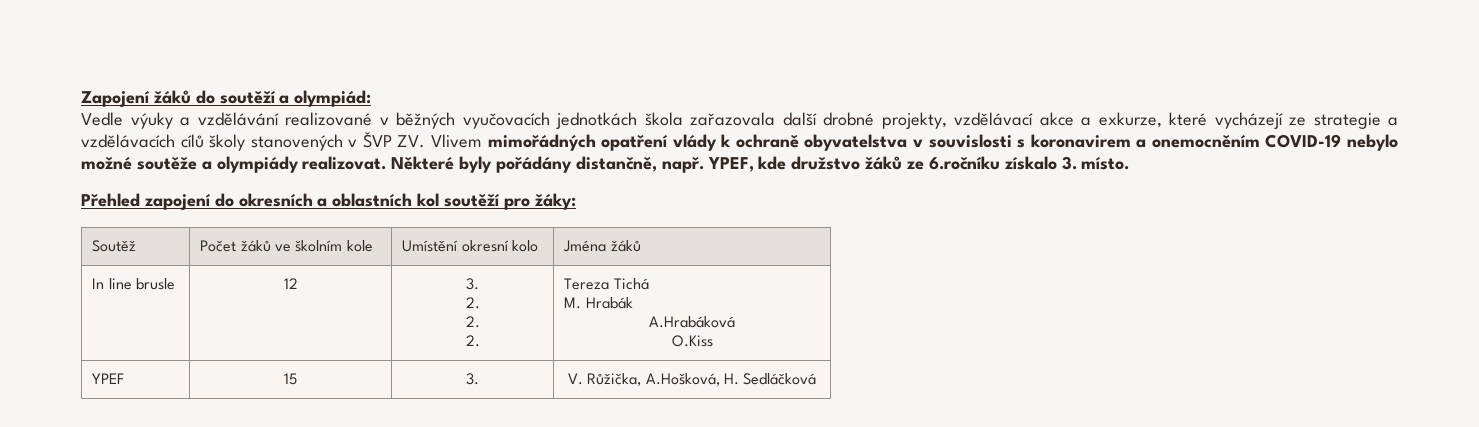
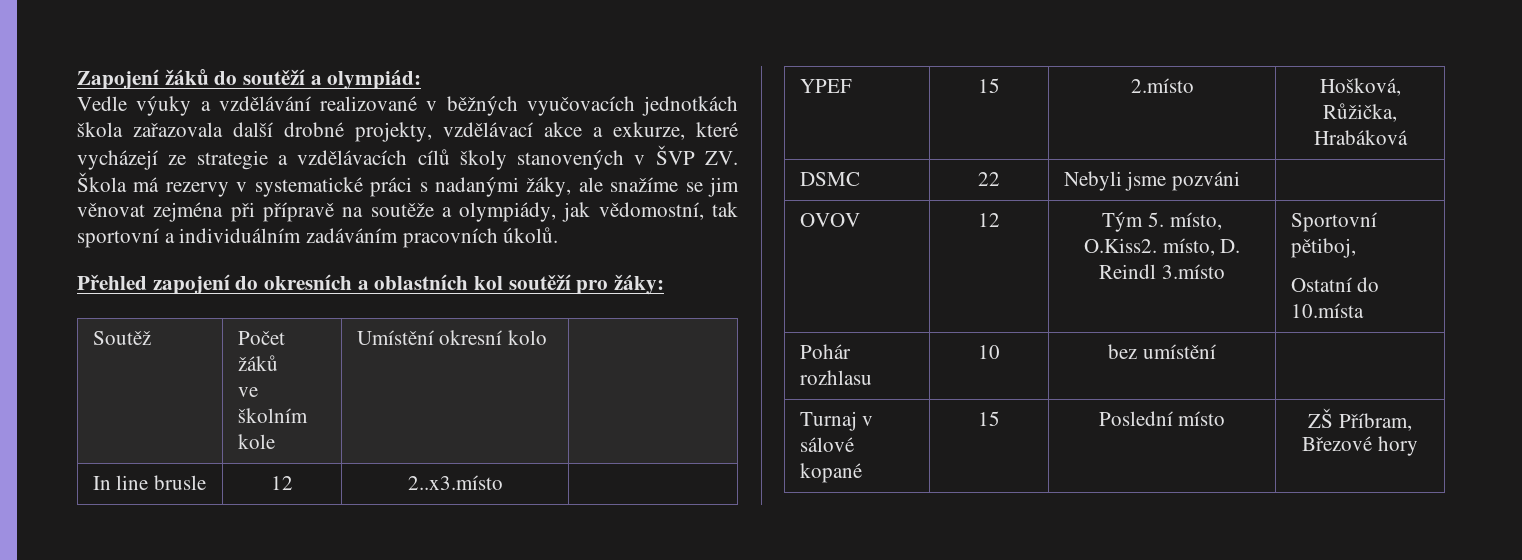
- Vedle výuky a vzdělávání realizované v běžných vyučovacích jednotkách škola zařazovala další drobné projekty, vzdělávací akce a exkurze, které vycházejí ze strategie a vzdělávacích cílů školy stanovených v ŠVP ZV. Vlivem mimořádných opatření vlády k ochraně obyvatelstva v souvislosti s koronavirem a onemocněním COVID-19 nebylo možné soutěže a olympiády realizovat. Některé byly pořádány distančně, např. YPEF, kde družstvo žáků ze 6.ročníku získalo 3. místo.
+ Vedle výuky a vzdělávání realizované v běžných vyučovacích jednotkách škola zařazovala další drobné projekty, vzdělávací akce a exkurze, které vycházejí ze strategie a vzdělávacích cílů školy stanovených v ŠVP ZV. Škola má rezervy v systematické práci s nadanými žáky, ale snažíme se jim věnovat zejména při přípravě na soutěže a olympiády, jak vědomostní, tak sportovní a individuálním zadáváním pracovních úkolů.
- Soutěž | Počet žáků ve školním kole | Umístění okresní kolo | Jména žáků
+ Soutěž | Počet žáků
+ ve školním kole | Umístění okresní kolo |
- In line brusle | 12 | 3.
- 2.
- 2.
- 2. | Tereza Tichá
- M. Hrabák
- A.Hrabáková
- O.Kiss
- YPEF | 15 | 3. | V. Růžička, A.Hošková, H. Sedláčková
+ In line brusle | 12 | 2..x3.místo |
+ YPEF | 15 | 2.místo | Hošková, Růžička, Hrabáková
+ DSMC | 22 | Nebyli jsme pozváni |
+ OVOV | 12 | Tým 5. místo, O.Kiss2. místo, D. Reindl 3.místo | Sportovní pětiboj,
+ Ostatní do 10.místa
+ Pohár rozhlasu | 10 | bez umístění |
+ Turnaj v sálové kopané | 15 | Poslední místo | ZŠ Příbram, Březové hory

